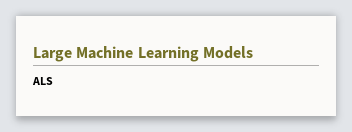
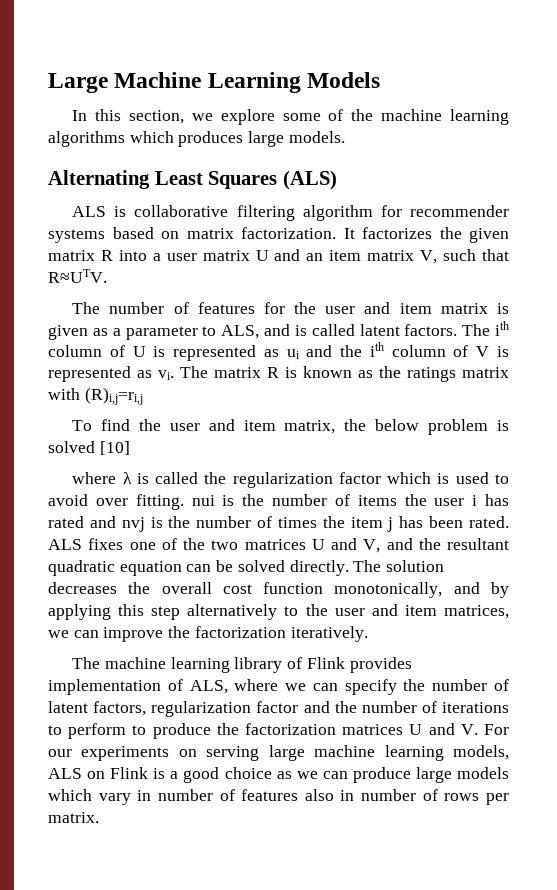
- ALS
+ In this section, we explore some of the machine learning algorithms which produces large models.
+ Alternating Least Squares (ALS)
+ ALS is collaborative filtering algorithm for recommender systems based on matrix factorization. It factorizes the given matrix R into a user matrix U and an item matrix V, such that R≈UTV.
+ The number of features for the user and item matrix is given as a parameter to ALS, and is called latent factors. The ith column of U is represented as ui and the ith column of V is represented as vi. The matrix R is known as the ratings matrix with (R)i,j=ri,j
+ To find the user and item matrix, the below problem is solved [10]
+ where λ is called the regularization factor which is used to avoid over fitting. nui is the number of items the user i has rated and nvj is the number of times the item j has been rated. ALS fixes one of the two matrices U and V, and the resultant quadratic equation can be solved directly. The solution decreases the overall cost function monotonically, and by applying this step alternatively to the user and item matrices, we can improve the factorization iteratively.
+ The machine learning library of Flink provides implementation of ALS, where we can specify the number of latent factors, regularization factor and the number of iterations to perform to produce the factorization matrices U and V. For our experiments on serving large machine learning models, ALS on Flink is a good choice as we can produce large models which vary in number of features also in number of rows per matrix.

